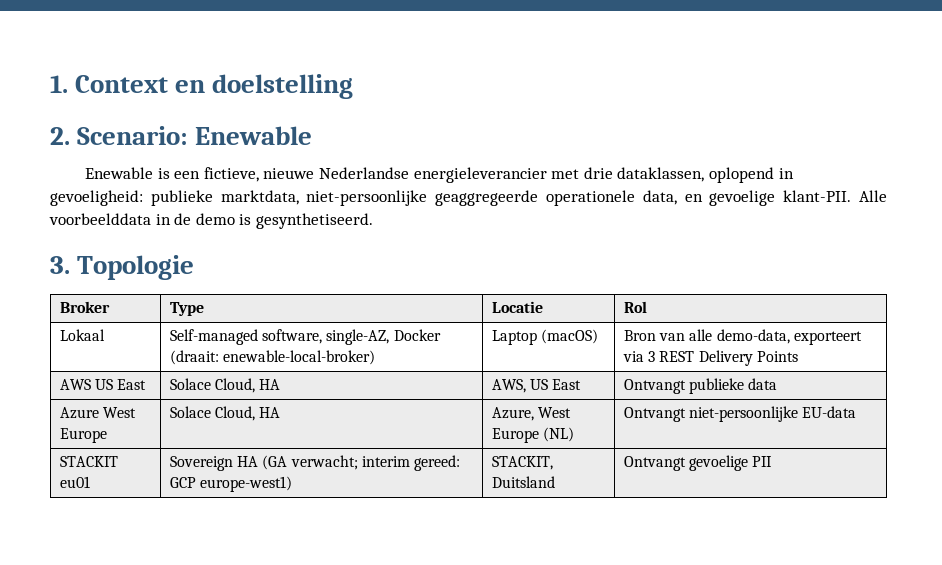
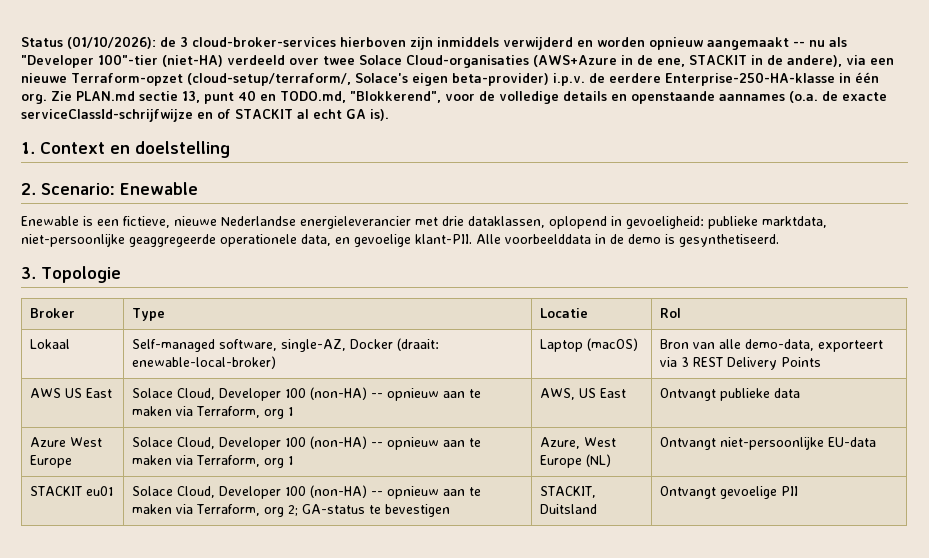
+ Status (01/10/2026): de 3 cloud-broker-services hierboven zijn inmiddels verwijderd en worden opnieuw aangemaakt -- nu als "Developer 100"-tier (niet-HA) verdeeld over twee Solace Cloud-organisaties (AWS+Azure in de ene, STACKIT in de andere), via een nieuwe Terraform-opzet (cloud-setup/terraform/, Solace's eigen beta-provider) i.p.v. de eerdere Enterprise-250-HA-klasse in één org. Zie PLAN.md sectie 13, punt 40 en TODO.md, "Blokkerend", voor de volledige details en openstaande aannames (o.a. de exacte serviceClassId-schrijfwijze en of STACKIT al echt GA is).
- AWS US East | Solace Cloud, HA | AWS, US East | Ontvangt publieke data
+ AWS US East | Solace Cloud, Developer 100 (non-HA) -- opnieuw aan te maken via Terraform, org 1 | AWS, US East | Ontvangt publieke data
- Azure West Europe | Solace Cloud, HA | Azure, West Europe (NL) | Ontvangt niet-persoonlijke EU-data
+ Azure West Europe | Solace Cloud, Developer 100 (non-HA) -- opnieuw aan te maken via Terraform, org 1 | Azure, West Europe (NL) | Ontvangt niet-persoonlijke EU-data
- STACKIT eu01 | Sovereign HA (GA verwacht; interim gereed: GCP europe-west1) | STACKIT, Duitsland | Ontvangt gevoelige PII
+ STACKIT eu01 | Solace Cloud, Developer 100 (non-HA) -- opnieuw aan te maken via Terraform, org 2; GA-status te bevestigen | STACKIT, Duitsland | Ontvangt gevoelige PII

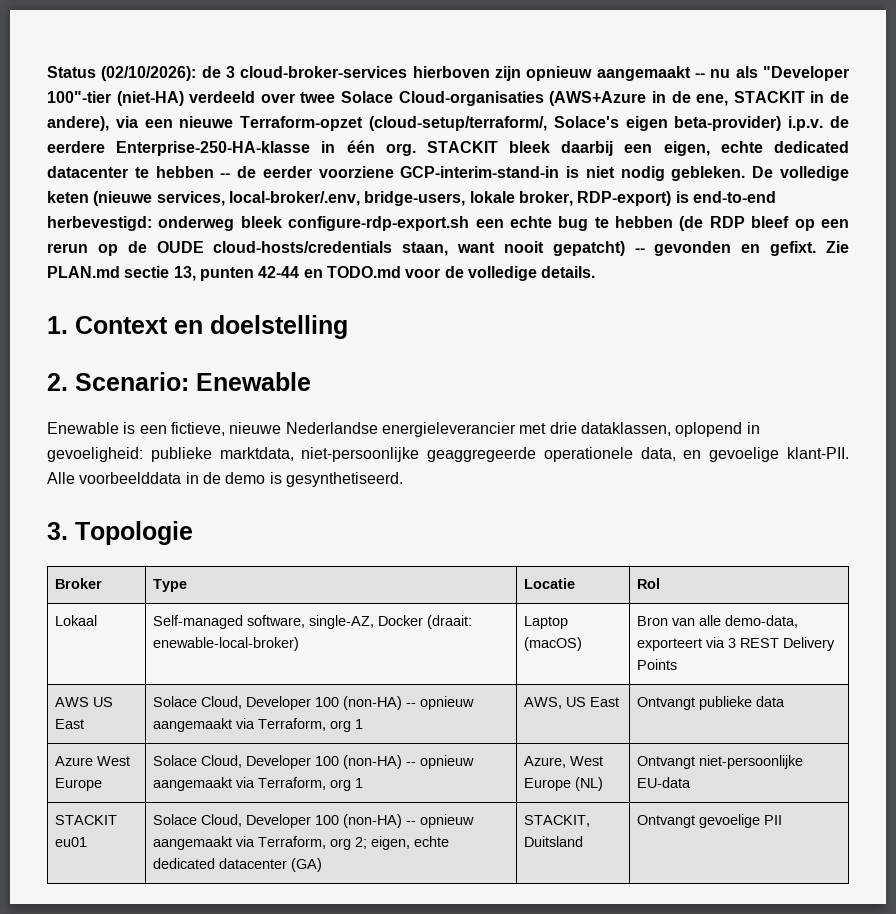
- Status (01/10/2026): de 3 cloud-broker-services hierboven zijn inmiddels verwijderd en worden opnieuw aangemaakt -- nu als "Developer 100"-tier (niet-HA) verdeeld over twee Solace Cloud-organisaties (AWS+Azure in de ene, STACKIT in de andere), via een nieuwe Terraform-opzet (cloud-setup/terraform/, Solace's eigen beta-provider) i.p.v. de eerdere Enterprise-250-HA-klasse in één org.
+ Status (02/10/2026): de 3 cloud-broker-services hierboven zijn opnieuw aangemaakt -- nu als "Developer 100"-tier (niet-HA) verdeeld over twee Solace Cloud-organisaties (AWS+Azure in de ene, STACKIT in de andere), via een nieuwe Terraform-opzet (cloud-setup/terraform/, Solace's eigen beta-provider) i.p.v. de eerdere Enterprise-250-HA-klasse in één org.
- Zie PLAN.md sectie 13, punt 40 en TODO.md, "Blokkerend", voor de volledige details en openstaande aannames (o.a. de exacte serviceClassId-schrijfwijze en of STACKIT al echt GA is).
+ STACKIT bleek daarbij een eigen, echte dedicated datacenter te hebben -- de eerder voorziene GCP-interim-stand-in is niet nodig gebleken. De volledige keten (nieuwe services, local-broker/.env, bridge-users, lokale broker, RDP-export) is end-to-end herbevestigd: onderweg bleek configure-rdp-export.sh een echte bug te hebben (de RDP bleef op een rerun op de OUDE cloud-hosts/credentials staan, want nooit gepatcht) -- gevonden en gefixt. Zie PLAN.md sectie 13, punten 42-44 en TODO.md voor de volledige details.
- AWS US East | Solace Cloud, Developer 100 (non-HA) -- opnieuw aan te maken via Terraform, org 1 | AWS, US East | Ontvangt publieke data
+ AWS US East | Solace Cloud, Developer 100 (non-HA) -- opnieuw aangemaakt via Terraform, org 1 | AWS, US East | Ontvangt publieke data
- Azure West Europe | Solace Cloud, Developer 100 (non-HA) -- opnieuw aan te maken via Terraform, org 1 | Azure, West Europe (NL) | Ontvangt niet-persoonlijke EU-data
+ Azure West Europe | Solace Cloud, Developer 100 (non-HA) -- opnieuw aangemaakt via Terraform, org 1 | Azure, West Europe (NL) | Ontvangt niet-persoonlijke EU-data
- STACKIT eu01 | Solace Cloud, Developer 100 (non-HA) -- opnieuw aan te maken via Terraform, org 2; GA-status te bevestigen | STACKIT, Duitsland | Ontvangt gevoelige PII
+ STACKIT eu01 | Solace Cloud, Developer 100 (non-HA) -- opnieuw aangemaakt via Terraform, org 2; eigen, echte dedicated datacenter (GA) | STACKIT, Duitsland | Ontvangt gevoelige PII

